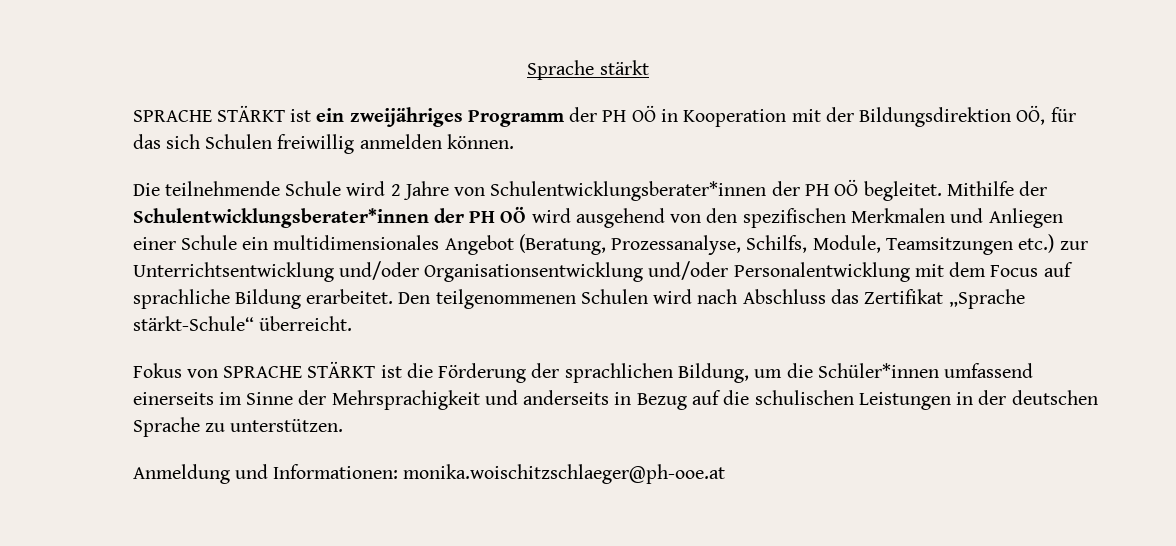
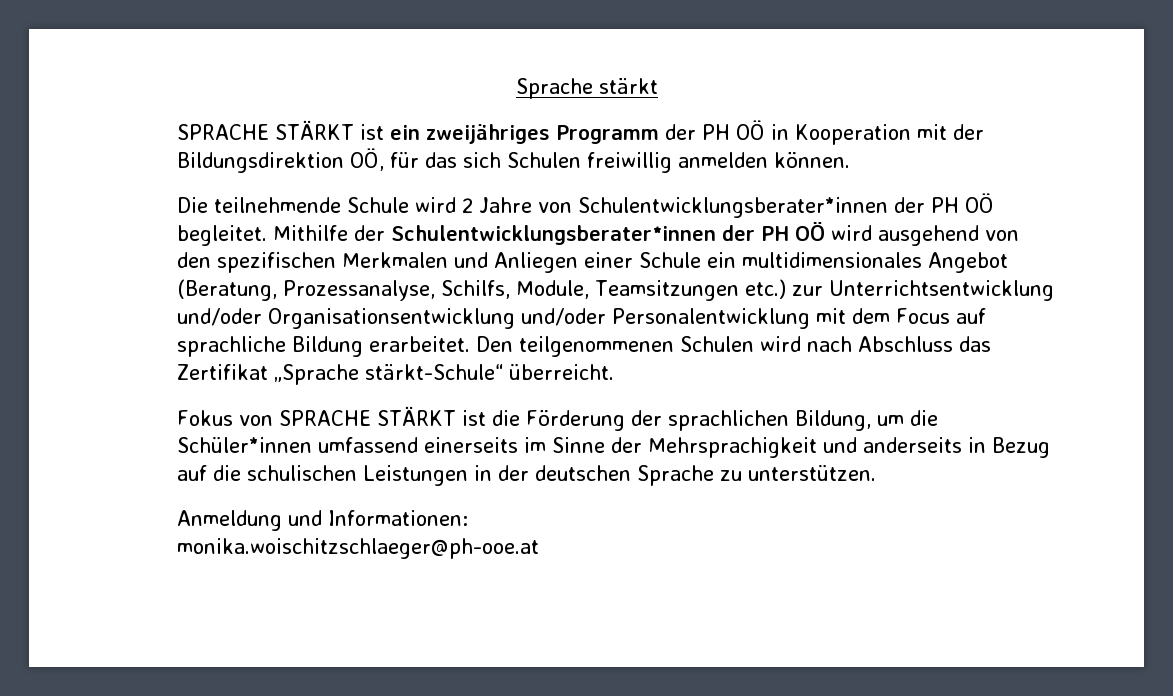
- Anmeldung und Informationen: monika.woischitzschlaeger@ph-ooe.at
+ Anmeldung und Informationen:
+ monika.woischitzschlaeger@ph-ooe.at

